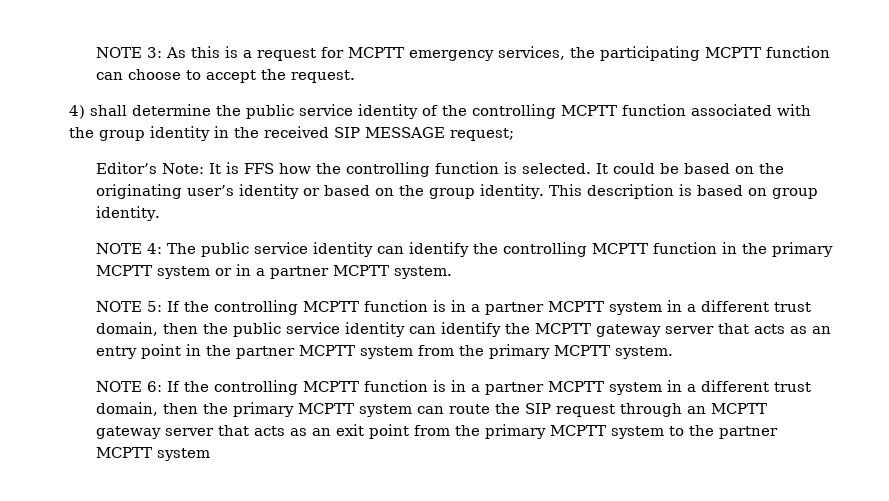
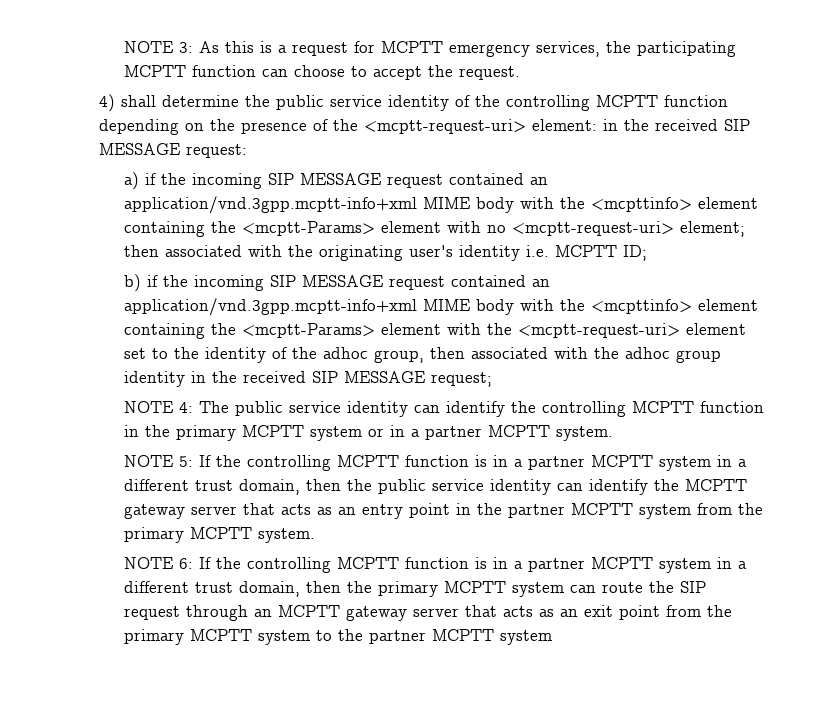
- 4) shall determine the public service identity of the controlling MCPTT function associated with the group identity in the received SIP MESSAGE request;
+ 4) shall determine the public service identity of the controlling MCPTT function depending on the presence of the <mcptt-request-uri> element: in the received SIP MESSAGE request:
+ a) if the incoming SIP MESSAGE request contained an application/vnd.3gpp.mcptt-info+xml MIME body with the <mcpttinfo> element containing the <mcptt-Params> element with no <mcptt-request-uri> element; then associated with the originating user's identity i.e. MCPTT ID;
+ b) if the incoming SIP MESSAGE request contained an application/vnd.3gpp.mcptt-info+xml MIME body with the <mcpttinfo> element containing the <mcptt-Params> element with the <mcptt-request-uri> element set to the identity of the adhoc group, then associated with the adhoc group identity in the received SIP MESSAGE request;
- Editor’s Note: It is FFS how the controlling function is selected. It could be based on the originating user’s identity or based on the group identity. This description is based on group identity.

